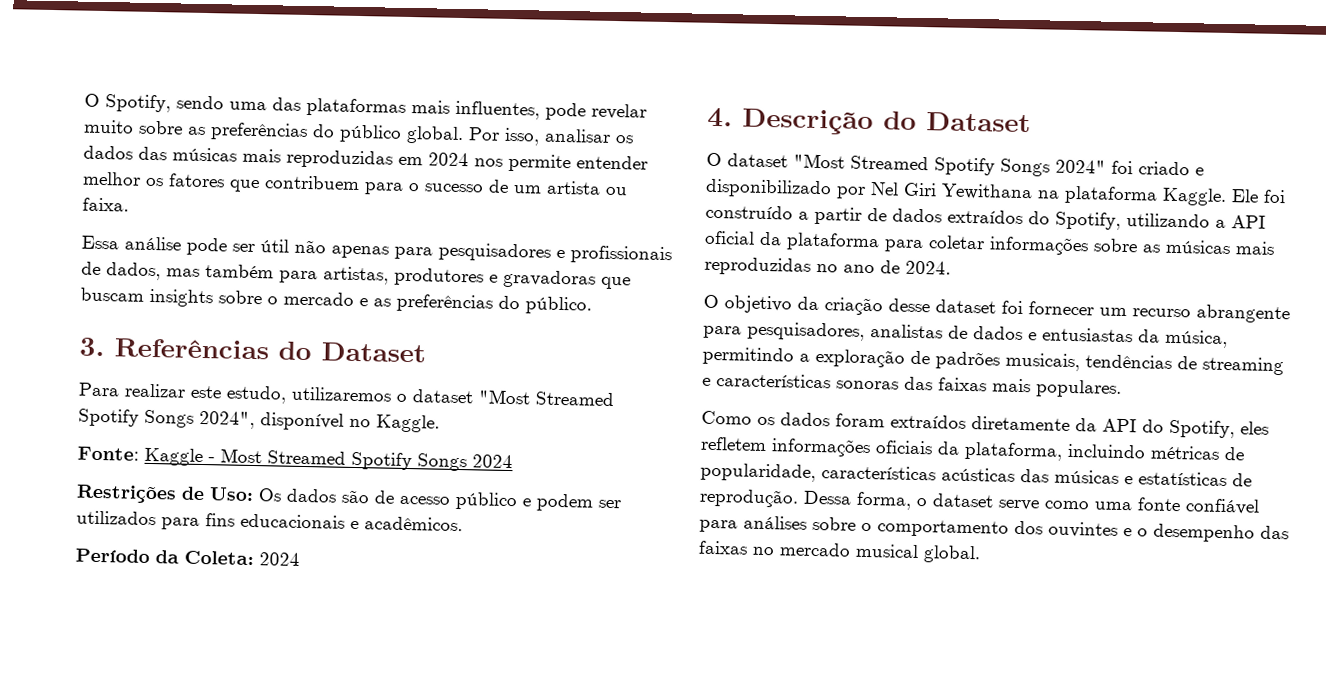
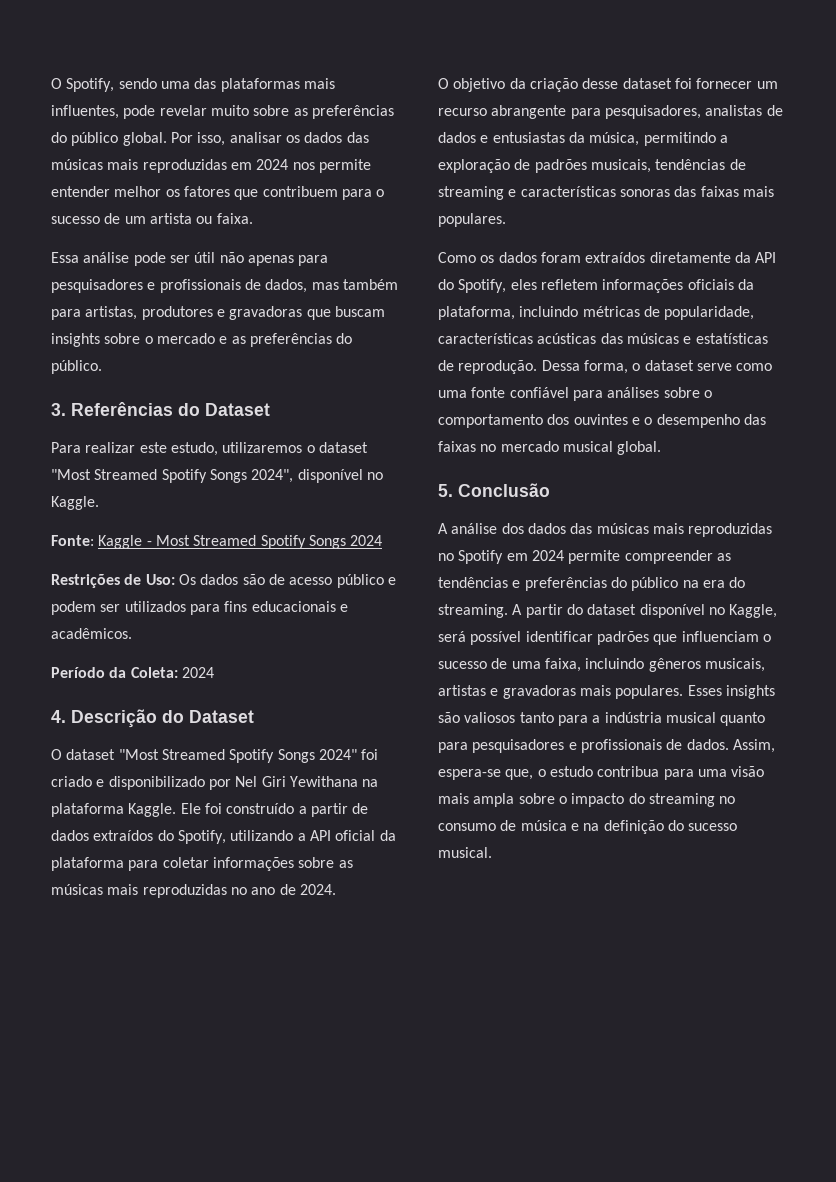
+ 5. Conclusão
+ A análise dos dados das músicas mais reproduzidas no Spotify em 2024 permite compreender as tendências e preferências do público na era do streaming. A partir do dataset disponível no Kaggle, será possível identificar padrões que influenciam o sucesso de uma faixa, incluindo gêneros musicais, artistas e gravadoras mais populares. Esses insights são valiosos tanto para a indústria musical quanto para pesquisadores e profissionais de dados. Assim, espera-se que, o estudo contribua para uma visão mais ampla sobre o impacto do streaming no consumo de música e na definição do sucesso musical.

